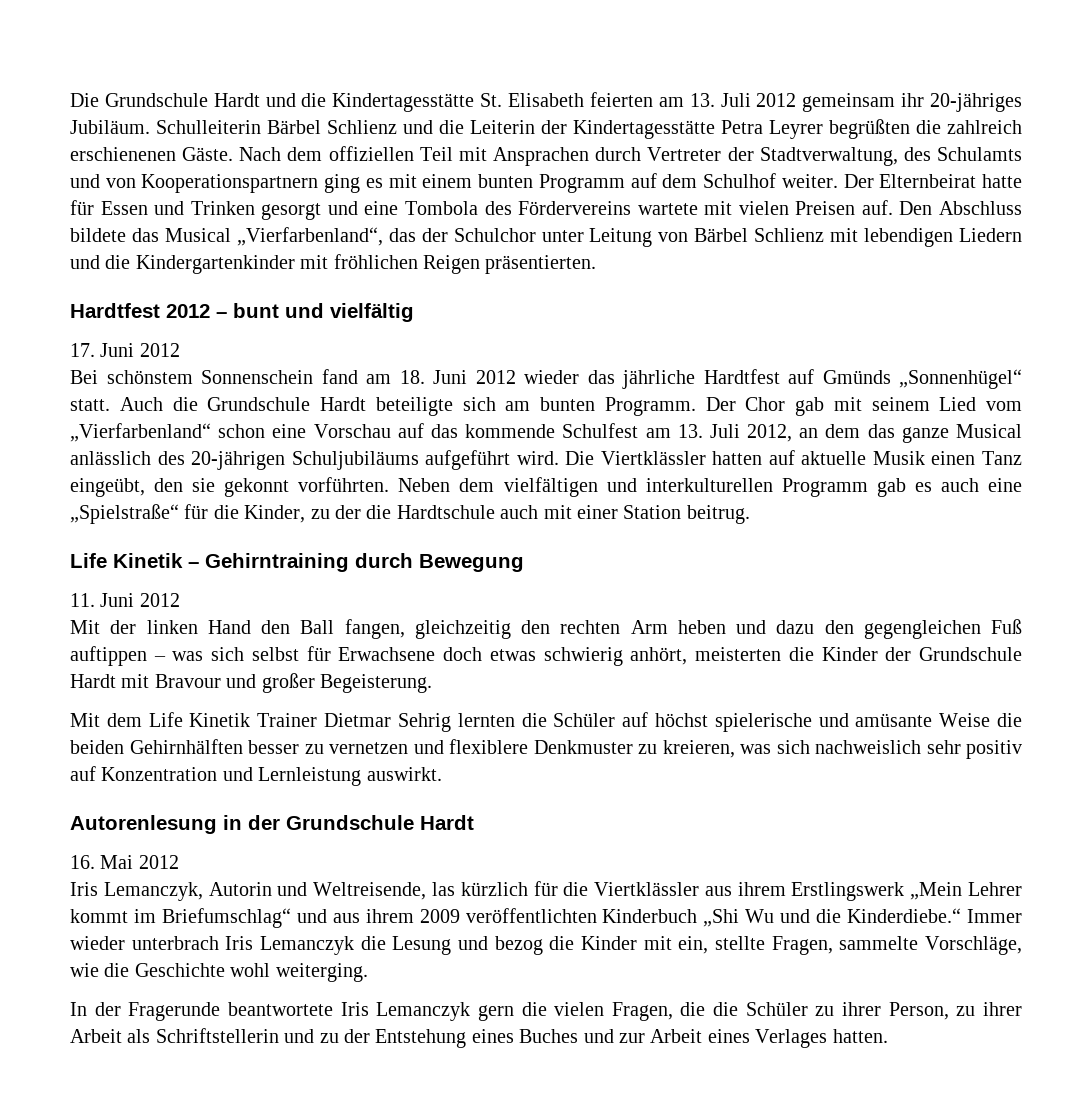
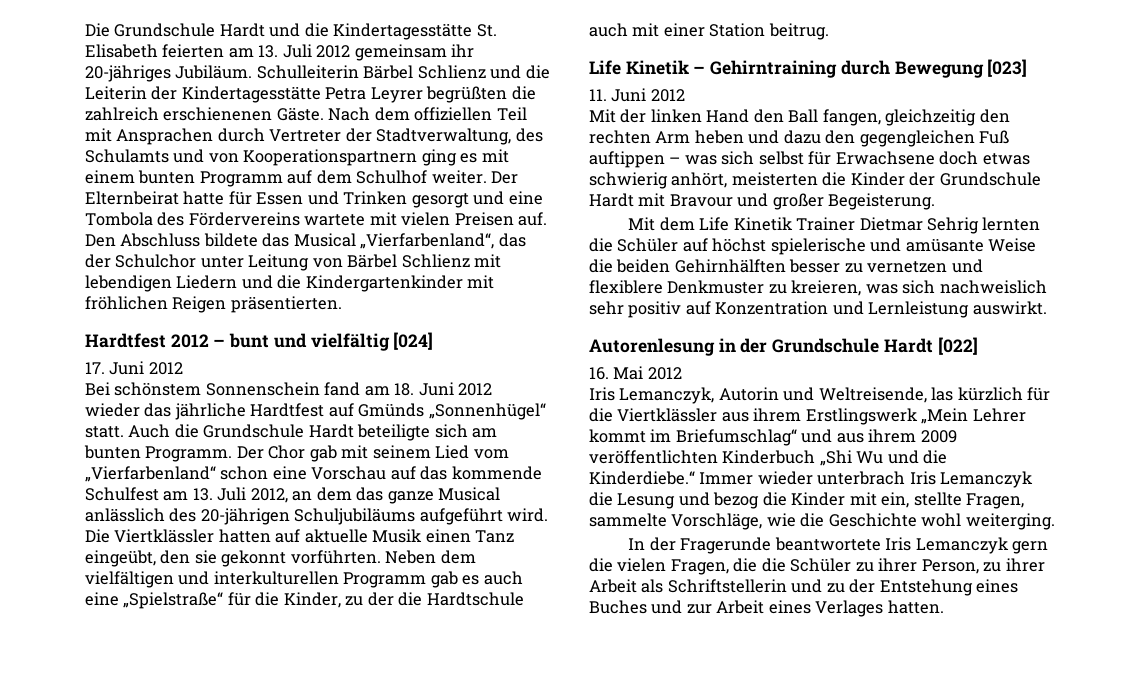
- Hardtfest 2012 – bunt und vielfältig
+ Hardtfest 2012 – bunt und vielfältig [024]
- Life Kinetik – Gehirntraining durch Bewegung
+ Life Kinetik – Gehirntraining durch Bewegung [023]
- Autorenlesung in der Grundschule Hardt
+ Autorenlesung in der Grundschule Hardt [022]

